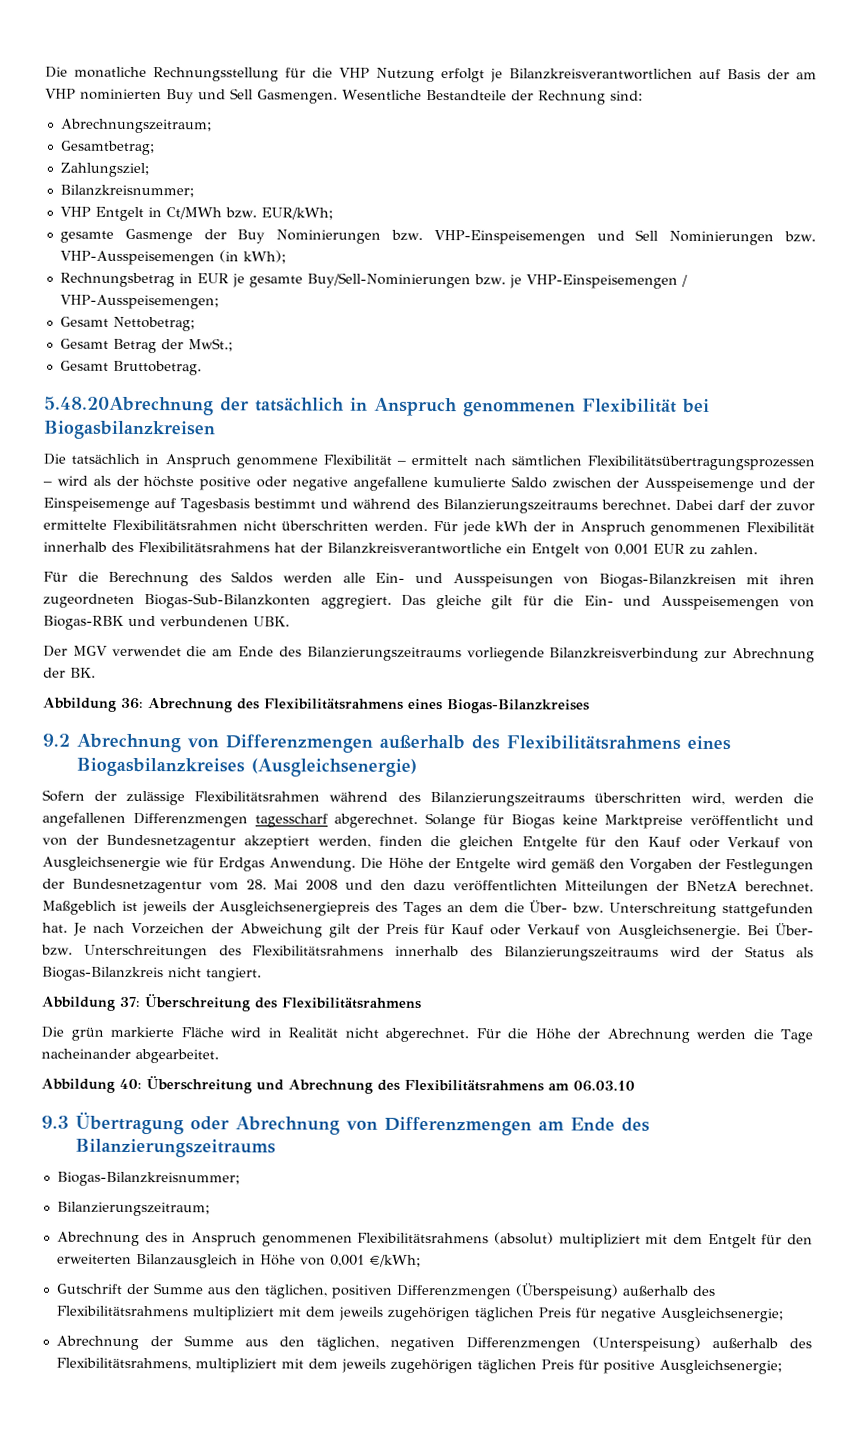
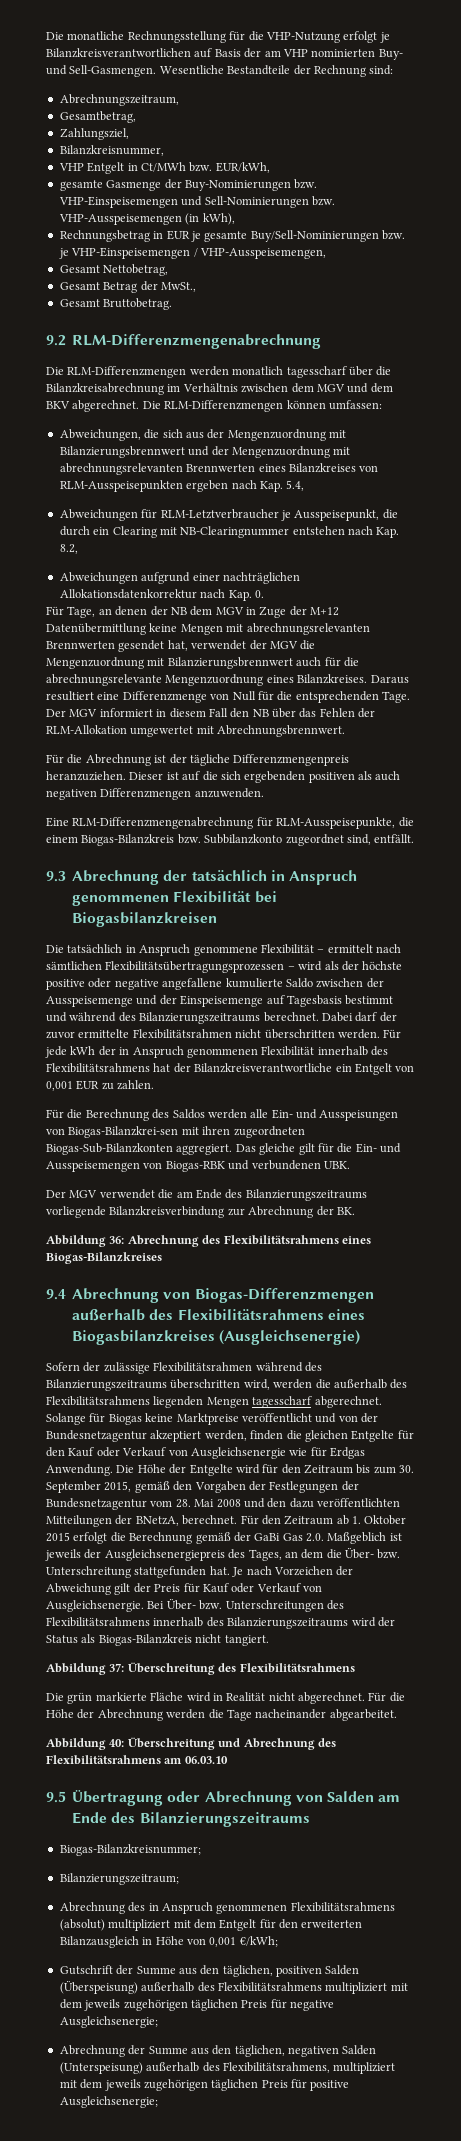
- Die monatliche Rechnungsstellung für die VHP Nutzung erfolgt je Bilanzkreisverantwortlichen auf Basis der am VHP nominierten Buy und Sell Gasmengen.
+ Die monatliche Rechnungsstellung für die VHP-Nutzung erfolgt je Bilanzkreisverantwortlichen auf Basis der am VHP nominierten Buy- und Sell-Gasmengen.
- Abrechnungszeitraum;
- Gesamtbetrag;
- Zahlungsziel;
- Bilanzkreisnummer;
+ Abrechnungszeitraum,
+ Gesamtbetrag,
+ Zahlungsziel,
+ Bilanzkreisnummer,
- VHP Entgelt in Ct/MWh bzw. EUR/kWh;
+ VHP Entgelt in Ct/MWh bzw. EUR/kWh,
- gesamte Gasmenge der Buy Nominierungen bzw. VHP-Einspeisemengen und Sell Nominierungen bzw. VHP-Ausspeisemengen (in kWh);
+ gesamte Gasmenge der Buy-Nominierungen bzw. VHP-Einspeisemengen und Sell-Nominierungen bzw. VHP-Ausspeisemengen (in kWh),
- Rechnungsbetrag in EUR je gesamte Buy/Sell-Nominierungen bzw. je VHP-Einspeisemengen / VHP-Ausspeisemengen;
- Gesamt Nettobetrag;
+ Rechnungsbetrag in EUR je gesamte Buy/Sell-Nominierungen bzw. je VHP-Einspeisemengen / VHP-Ausspeisemengen,
+ Gesamt Nettobetrag,
- Gesamt Betrag der MwSt.;
+ Gesamt Betrag der MwSt.,
- 5.48.20Abrechnung der tatsächlich in Anspruch genommenen Flexibilität bei Biogasbilanzkreisen
+ 9.2 RLM-Differenzmengenabrechnung
+ Die RLM-Differenzmengen werden monatlich tagesscharf über die Bilanzkreisabrechnung im Verhältnis zwischen dem MGV und dem BKV abgerechnet. Die RLM-Differenzmengen können umfassen:
+ Abweichungen, die sich aus der Mengenzuordnung mit Bilanzierungsbrennwert und der Mengenzuordnung mit abrechnungsrelevanten Brennwerten eines Bilanzkreises von RLM-Ausspeisepunkten ergeben nach Kap. 5.4,
+ Abweichungen für RLM-Letztverbraucher je Ausspeisepunkt, die durch ein Clearing mit NB-Clearingnummer entstehen nach Kap. 8.2,
+ Abweichungen aufgrund einer nachträglichen Allokationsdatenkorrektur nach Kap. 0.
+ Für Tage, an denen der NB dem MGV in Zuge der M+12 Datenübermittlung keine Mengen mit abrechnungsrelevanten Brennwerten gesendet hat, verwendet der MGV die Mengenzuordnung mit Bilanzierungsbrennwert auch für die abrechnungsrelevante Mengenzuordnung eines Bilanzkreises. Daraus resultiert eine Differenzmenge von Null für die entsprechenden Tage. Der MGV informiert in diesem Fall den NB über das Fehlen der RLM-Allokation umgewertet mit Abrechnungsbrennwert.
+ Für die Abrechnung ist der tägliche Differenzmengenpreis heranzuziehen. Dieser ist auf die sich ergebenden positiven als auch negativen Differenzmengen anzuwenden.
+ Eine RLM-Differenzmengenabrechnung für RLM-Ausspeisepunkte, die einem Biogas-Bilanzkreis bzw. Subbilanzkonto zugeordnet sind, entfällt.
+ 9.3 Abrechnung der tatsächlich in Anspruch genommenen Flexibilität bei Biogasbilanzkreisen
- Für die Berechnung des Saldos werden alle Ein- und Ausspeisungen von Biogas-Bilanzkreisen mit ihren zugeordneten Biogas-Sub-Bilanzkonten aggregiert.
+ Für die Berechnung des Saldos werden alle Ein- und Ausspeisungen von Biogas-Bilanzkrei-sen mit ihren zugeordneten Biogas-Sub-Bilanzkonten aggregiert.
- 9.2 Abrechnung von Differenzmengen außerhalb des Flexibilitätsrahmens eines Biogasbilanzkreises (Ausgleichsenergie)
+ 9.4 Abrechnung von Biogas-Differenzmengen außerhalb des Flexibilitätsrahmens eines Biogasbilanzkreises (Ausgleichsenergie)
- Sofern der zulässige Flexibilitätsrahmen während des Bilanzierungszeitraums überschritten wird, werden die angefallenen Differenzmengen tagesscharf abgerechnet.
+ Sofern der zulässige Flexibilitätsrahmen während des Bilanzierungszeitraums überschritten wird, werden die außerhalb des Flexibilitätsrahmens liegenden Mengen tagesscharf abgerechnet.
- Die Höhe der Entgelte wird gemäß den Vorgaben der Festlegungen der Bundesnetzagentur vom 28. Mai 2008 und den dazu veröffentlichten Mitteilungen der BNetzA berechnet. Maßgeblich ist jeweils der Ausgleichsenergiepreis des Tages an dem die Über- bzw. Unterschreitung stattgefunden hat.
+ Die Höhe der Entgelte wird für den Zeitraum bis zum 30. September 2015, gemäß den Vorgaben der Festlegungen der Bundesnetzagentur vom 28. Mai 2008 und den dazu veröffentlichten Mitteilungen der BNetzA, berechnet. Für den Zeitraum ab 1. Oktober 2015 erfolgt die Berechnung gemäß der GaBi Gas 2.0. Maßgeblich ist jeweils der Ausgleichsenergiepreis des Tages, an dem die Über- bzw. Unterschreitung stattgefunden hat.
- 9.3 Übertragung oder Abrechnung von Differenzmengen am Ende des Bilanzierungszeitraums
+ 9.5 Übertragung oder Abrechnung von Salden am Ende des Bilanzierungszeitraums
- Gutschrift der Summe aus den täglichen, positiven Differenzmengen (Überspeisung) außerhalb des Flexibilitätsrahmens multipliziert mit dem jeweils zugehörigen täglichen Preis für negative Ausgleichsenergie;
+ Gutschrift der Summe aus den täglichen, positiven Salden (Überspeisung) außerhalb des Flexibilitätsrahmens multipliziert mit dem jeweils zugehörigen täglichen Preis für negative Ausgleichsenergie;
- Abrechnung der Summe aus den täglichen, negativen Differenzmengen (Unterspeisung) außerhalb des Flexibilitätsrahmens, multipliziert mit dem jeweils zugehörigen täglichen Preis für positive Ausgleichsenergie;
+ Abrechnung der Summe aus den täglichen, negativen Salden (Unterspeisung) außerhalb des Flexibilitätsrahmens, multipliziert mit dem jeweils zugehörigen täglichen Preis für positive Ausgleichsenergie;

